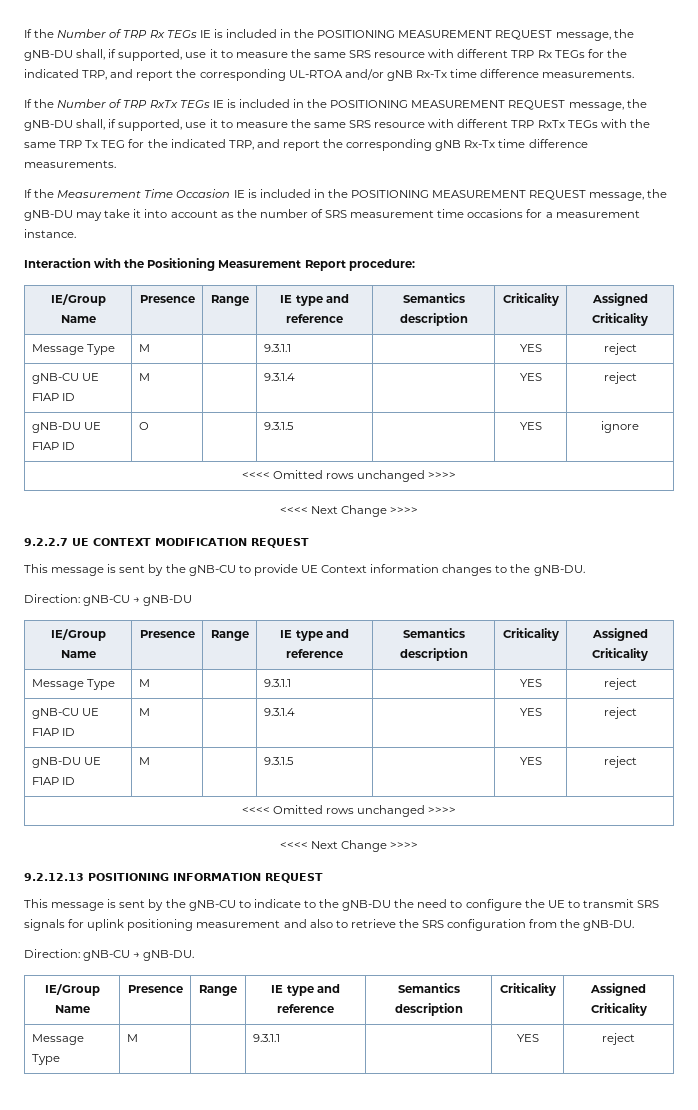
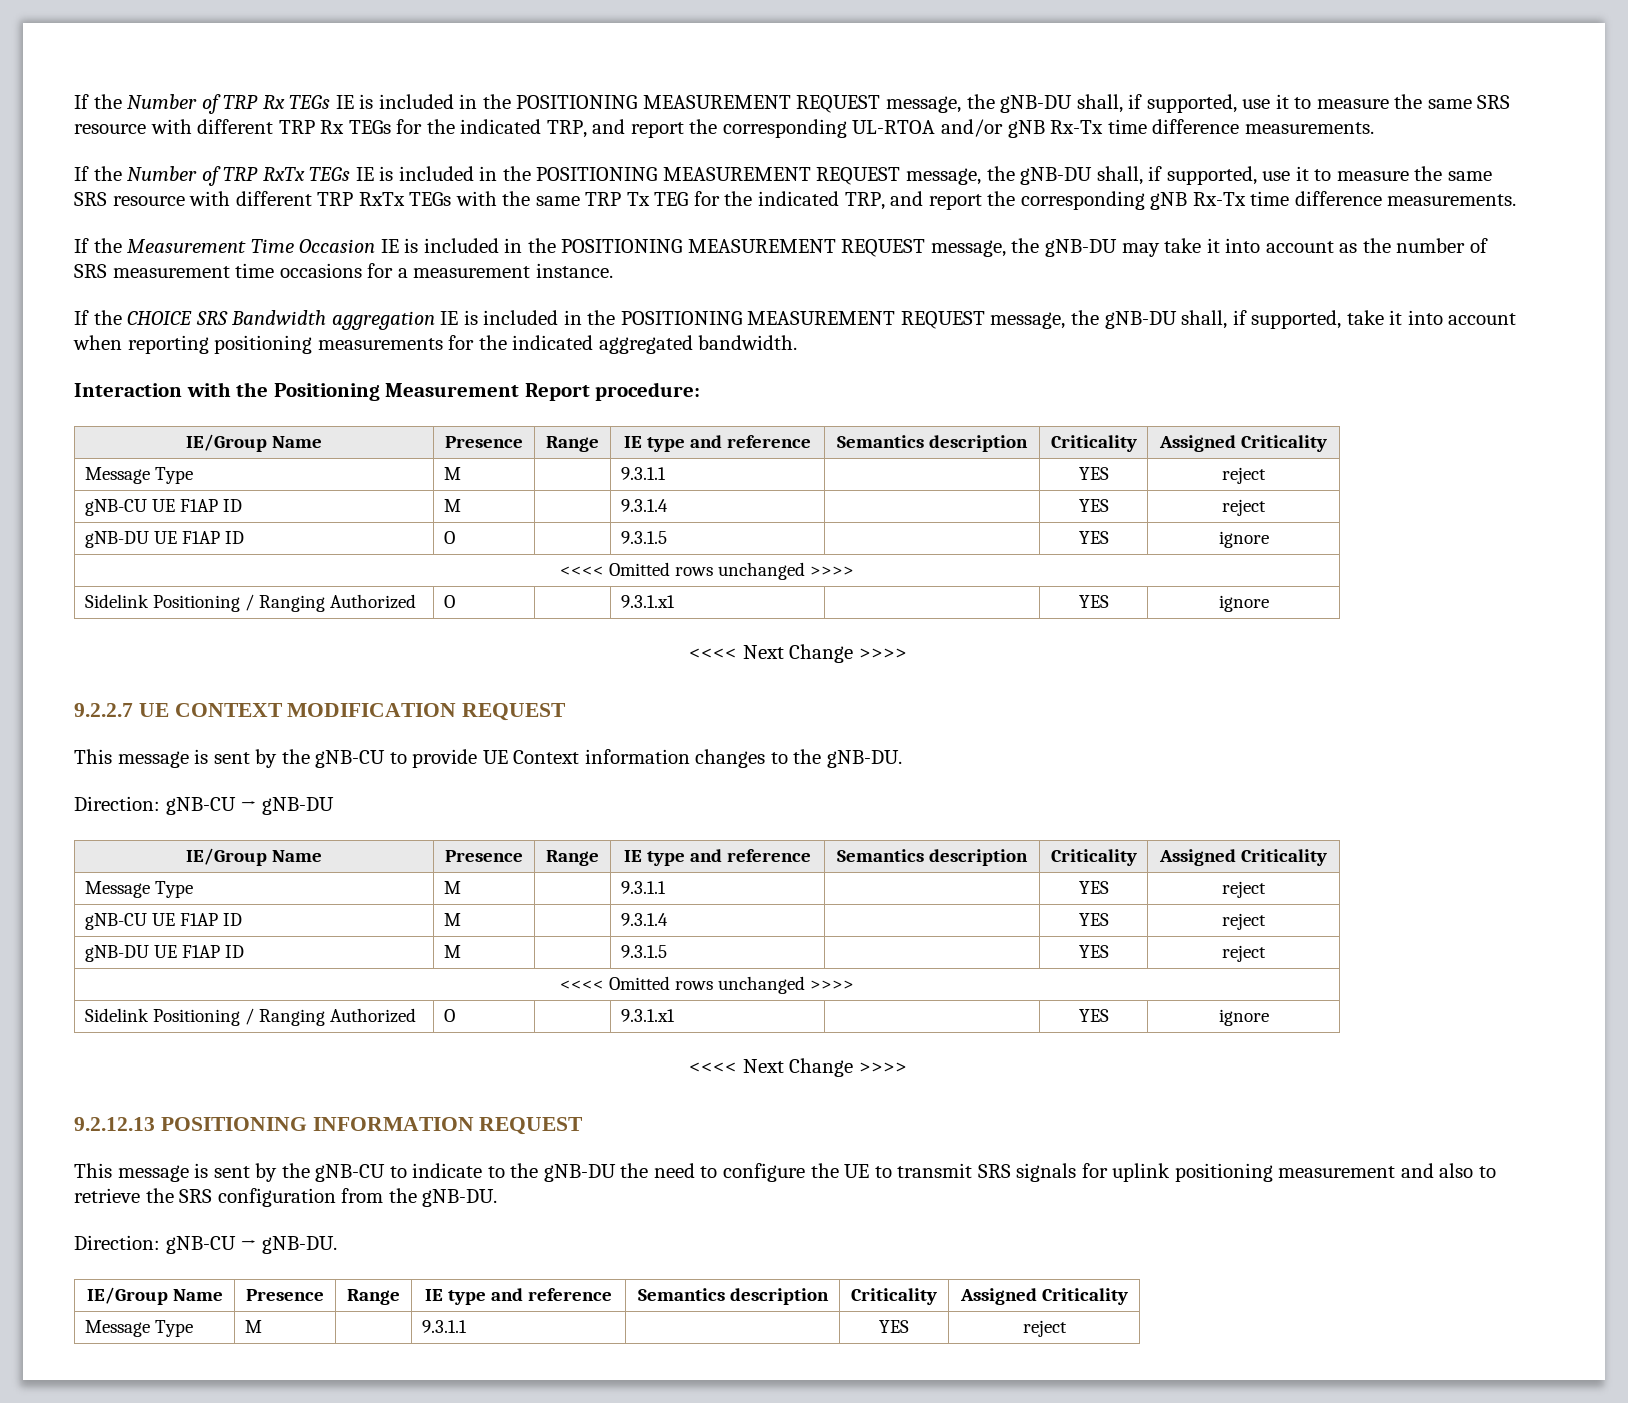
+ If the CHOICE SRS Bandwidth aggregation IE is included in the POSITIONING MEASUREMENT REQUEST message, the gNB-DU shall, if supported, take it into account when reporting positioning measurements for the indicated aggregated bandwidth.
  gNB-DU UE F1AP ID | O | | 9.3.1.5 | | YES | ignore
  <<<< Omitted rows unchanged >>>>
+ Sidelink Positioning / Ranging Authorized | O | | 9.3.1.x1 | | YES | ignore
  gNB-DU UE F1AP ID | M | | 9.3.1.5 | | YES | reject
  <<<< Omitted rows unchanged >>>>
+ Sidelink Positioning / Ranging Authorized | O | | 9.3.1.x1 | | YES | ignore

